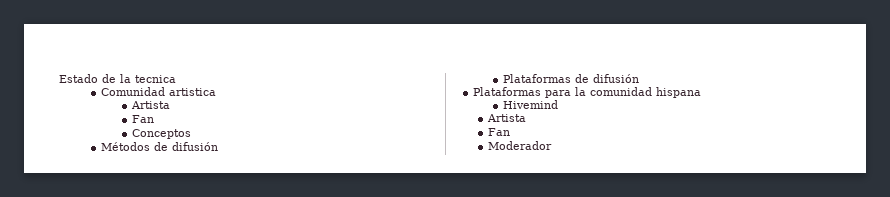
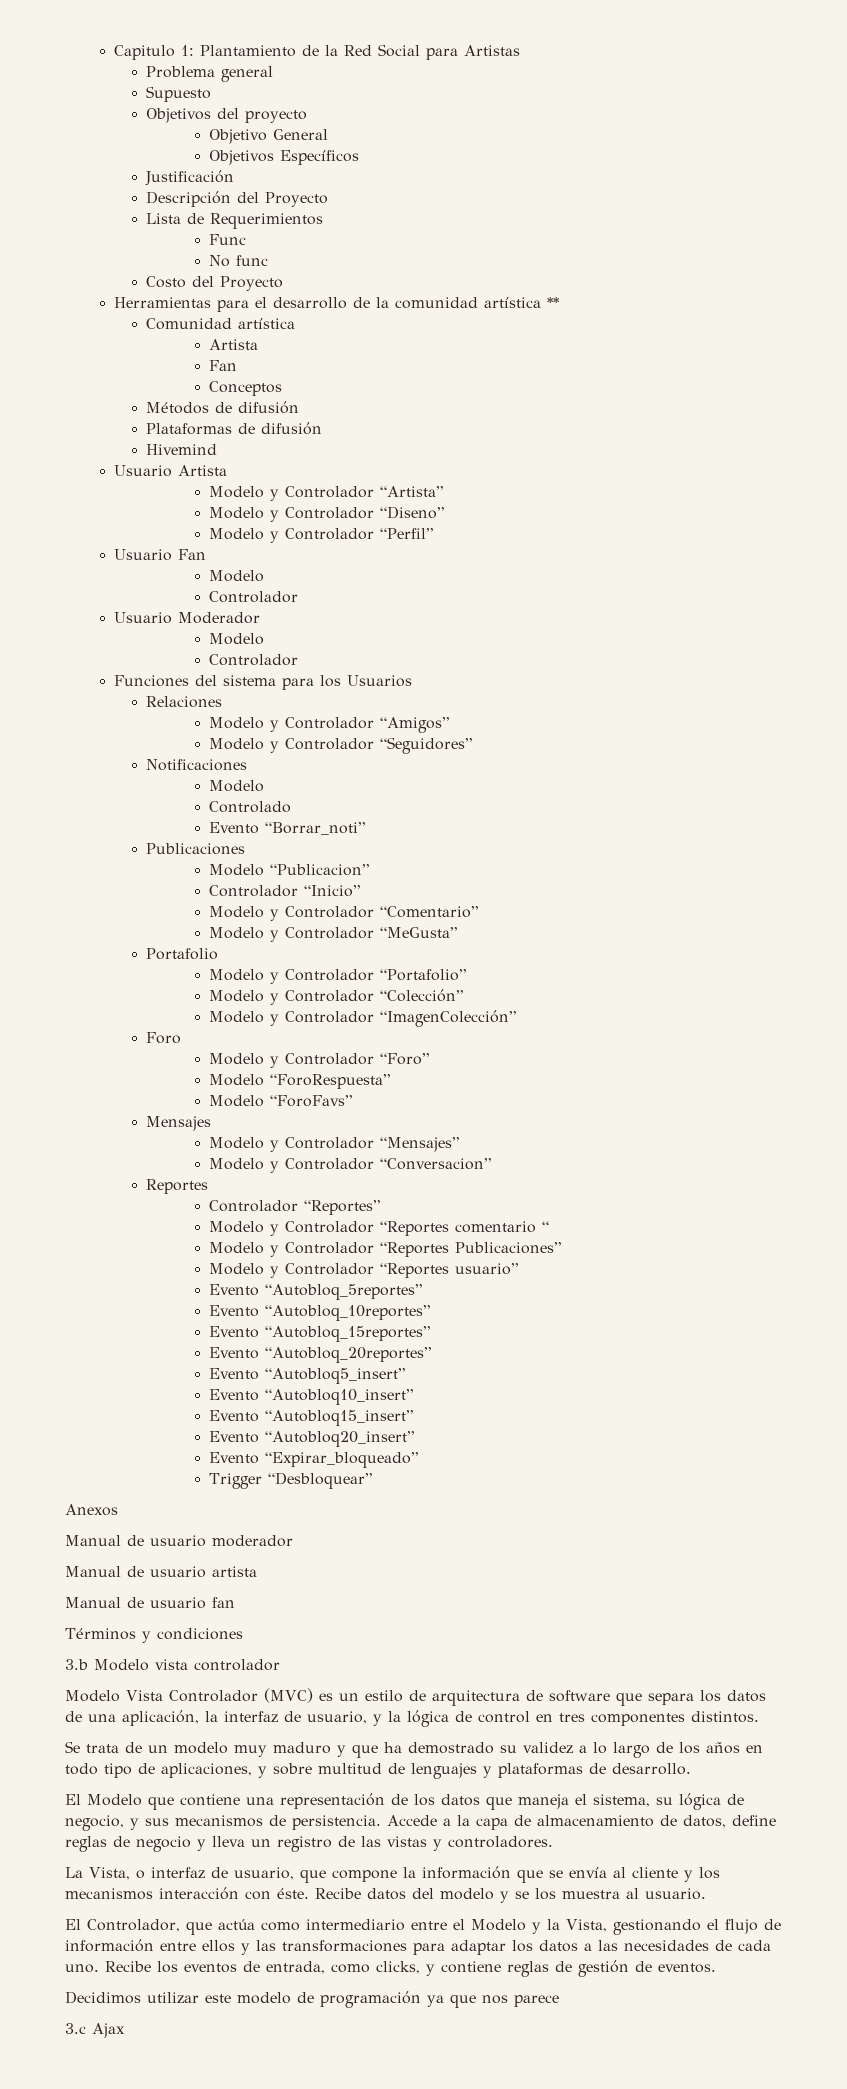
- Estado de la tecnica
+ Capitulo 1: Plantamiento de la Red Social para Artistas
+ Problema general
+ Supuesto
+ Objetivos del proyecto
+ Objetivo General
+ Objetivos Específicos
+ Justificación
+ Descripción del Proyecto
+ Lista de Requerimientos
+ Func
+ No func
+ Costo del Proyecto
+ Herramientas para el desarrollo de la comunidad artística **
- Comunidad artistica
+ Comunidad artística
- Plataformas para la comunidad hispana
  Hivemind
- Artista
- Fan
- Moderador
+ Usuario Artista
+ Modelo y Controlador “Artista”
+ Modelo y Controlador “Diseno”
+ Modelo y Controlador “Perfil”
+ Usuario Fan
+ Modelo
+ Controlador
+ Usuario Moderador
+ Modelo
+ Controlador
+ Funciones del sistema para los Usuarios
+ Relaciones
+ Modelo y Controlador “Amigos”
+ Modelo y Controlador “Seguidores”
+ Notificaciones
+ Modelo
+ Controlado
+ Evento “Borrar_noti”
+ Publicaciones
+ Modelo “Publicacion”
+ Controlador “Inicio”
+ Modelo y Controlador “Comentario”
+ Modelo y Controlador “MeGusta”
+ Portafolio
+ Modelo y Controlador “Portafolio”
+ Modelo y Controlador “Colección”
+ Modelo y Controlador “ImagenColección”
+ Foro
+ Modelo y Controlador “Foro”
+ Modelo “ForoRespuesta”
+ Modelo “ForoFavs”
+ Mensajes
+ Modelo y Controlador “Mensajes”
+ Modelo y Controlador “Conversacion”
+ Reportes
+ Controlador “Reportes”
+ Modelo y Controlador “Reportes comentario “
+ Modelo y Controlador “Reportes Publicaciones”
+ Modelo y Controlador “Reportes usuario”
+ Evento “Autobloq_5reportes”
+ Evento “Autobloq_10reportes”
+ Evento “Autobloq_15reportes”
+ Evento “Autobloq_20reportes”
+ Evento “Autobloq5_insert”
+ Evento “Autobloq10_insert”
+ Evento “Autobloq15_insert”
+ Evento “Autobloq20_insert”
+ Evento “Expirar_bloqueado”
+ Trigger “Desbloquear”
+ Anexos
+ Manual de usuario moderador
+ Manual de usuario artista
+ Manual de usuario fan
+ Términos y condiciones
+ 3.b Modelo vista controlador
+ Modelo Vista Controlador (MVC) es un estilo de arquitectura de software que separa los datos de una aplicación, la interfaz de usuario, y la lógica de control en tres componentes distintos.
+ Se trata de un modelo muy maduro y que ha demostrado su validez a lo largo de los años en todo tipo de aplicaciones, y sobre multitud de lenguajes y plataformas de desarrollo.
+ El Modelo que contiene una representación de los datos que maneja el sistema, su lógica de negocio, y sus mecanismos de persistencia. Accede a la capa de almacenamiento de datos, define reglas de negocio y lleva un registro de las vistas y controladores.
+ La Vista, o interfaz de usuario, que compone la información que se envía al cliente y los mecanismos interacción con éste. Recibe datos del modelo y se los muestra al usuario.
+ El Controlador, que actúa como intermediario entre el Modelo y la Vista, gestionando el flujo de información entre ellos y las transformaciones para adaptar los datos a las necesidades de cada uno. Recibe los eventos de entrada, como clicks, y contiene reglas de gestión de eventos.
+ Decidimos utilizar este modelo de programación ya que nos parece
+ 3.c Ajax

